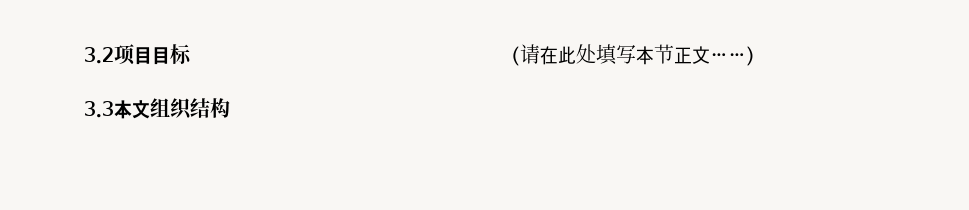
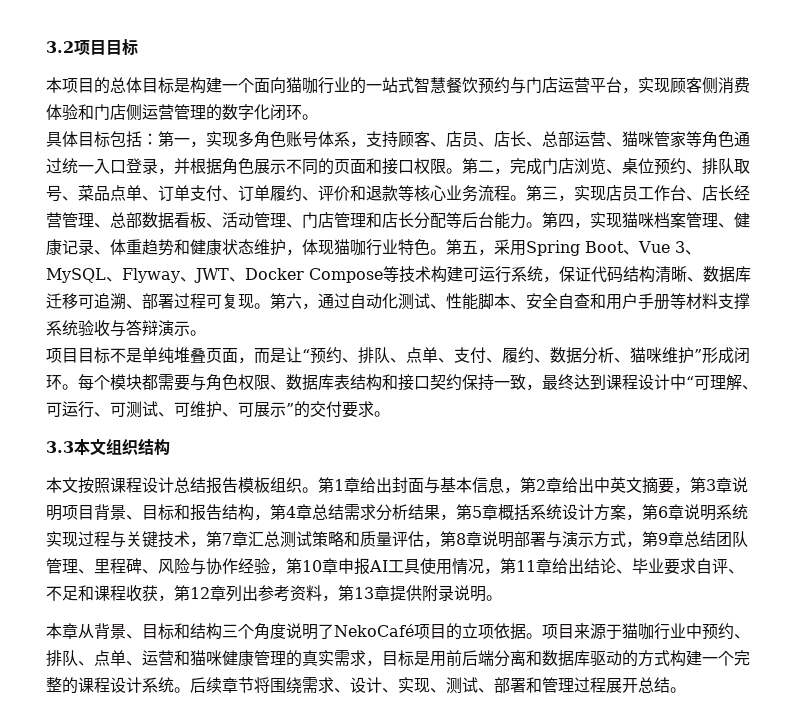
+ 本项目的总体目标是构建一个面向猫咖行业的一站式智慧餐饮预约与门店运营平台，实现顾客侧消费体验和门店侧运营管理的数字化闭环。
+ 具体目标包括：第一，实现多角色账号体系，支持顾客、店员、店长、总部运营、猫咪管家等角色通过统一入口登录，并根据角色展示不同的页面和接口权限。第二，完成门店浏览、桌位预约、排队取号、菜品点单、订单支付、订单履约、评价和退款等核心业务流程。第三，实现店员工作台、店长经营管理、总部数据看板、活动管理、门店管理和店长分配等后台能力。第四，实现猫咪档案管理、健康记录、体重趋势和健康状态维护，体现猫咖行业特色。第五，采用Spring Boot、Vue 3、MySQL、Flyway、JWT、Docker Compose等技术构建可运行系统，保证代码结构清晰、数据库迁移可追溯、部署过程可复现。第六，通过自动化测试、性能脚本、安全自查和用户手册等材料支撑系统验收与答辩演示。
+ 项目目标不是单纯堆叠页面，而是让“预约、排队、点单、支付、履约、数据分析、猫咪维护”形成闭环。每个模块都需要与角色权限、数据库表结构和接口契约保持一致，最终达到课程设计中“可理解、可运行、可测试、可维护、可展示”的交付要求。
  3.3本文组织结构
- （请在此处填写本节正文……）
+ 本文按照课程设计总结报告模板组织。第1章给出封面与基本信息，第2章给出中英文摘要，第3章说明项目背景、目标和报告结构，第4章总结需求分析结果，第5章概括系统设计方案，第6章说明系统实现过程与关键技术，第7章汇总测试策略和质量评估，第8章说明部署与演示方式，第9章总结团队管理、里程碑、风险与协作经验，第10章申报AI工具使用情况，第11章给出结论、毕业要求自评、不足和课程收获，第12章列出参考资料，第13章提供附录说明。
+ 本章从背景、目标和结构三个角度说明了NekoCafé项目的立项依据。项目来源于猫咖行业中预约、排队、点单、运营和猫咪健康管理的真实需求，目标是用前后端分离和数据库驱动的方式构建一个完整的课程设计系统。后续章节将围绕需求、设计、实现、测试、部署和管理过程展开总结。

